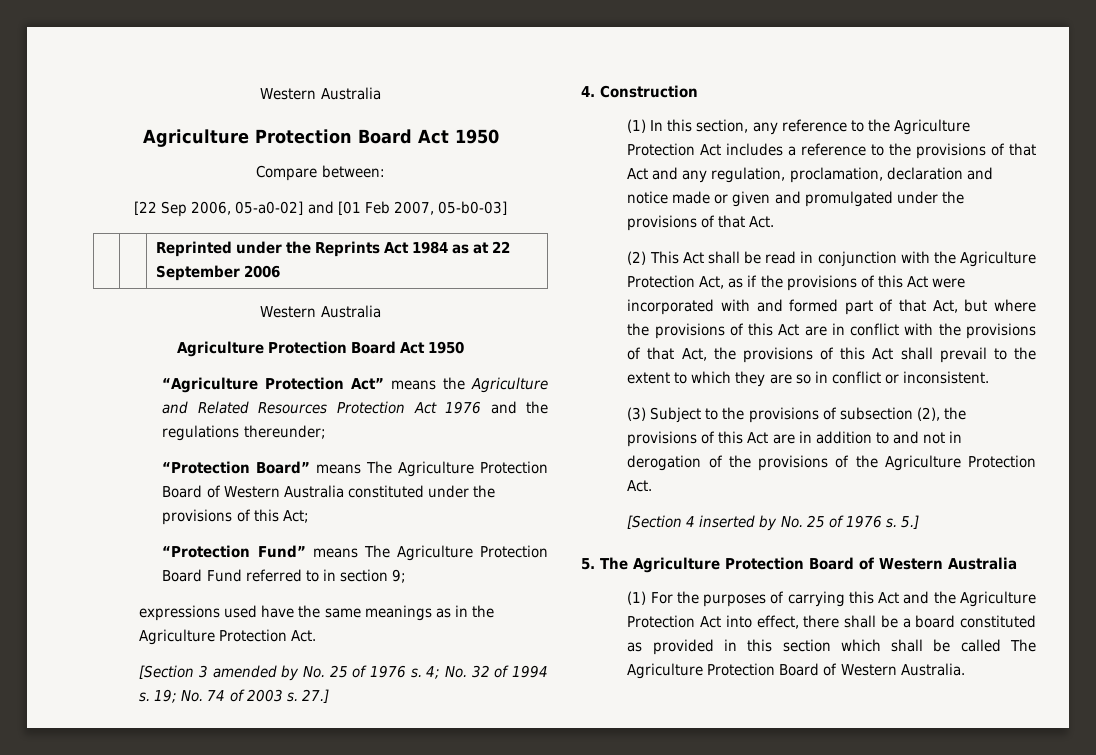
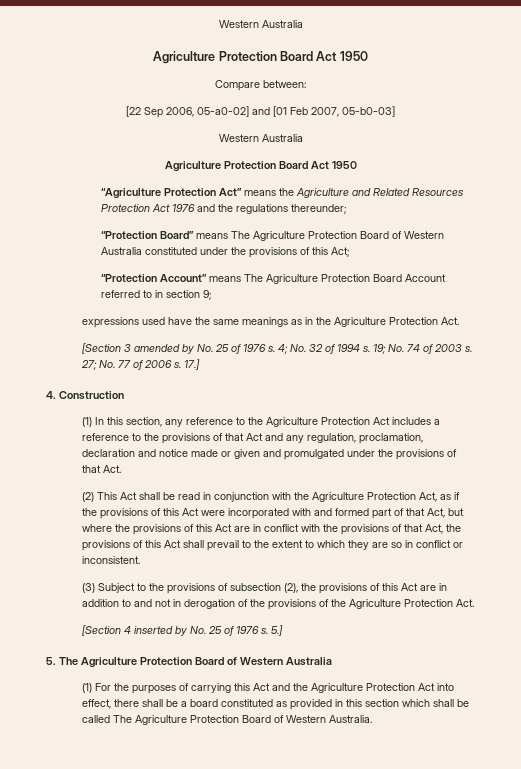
- | | Reprinted under the Reprints Act 1984 as at 22 September 2006
- “Protection Fund” means The Agriculture Protection Board Fund referred to in section 9;
+ “Protection Account” means The Agriculture Protection Board Account referred to in section 9;
- 27.]
+ 27; No. 77 of 2006 s. 17.]

